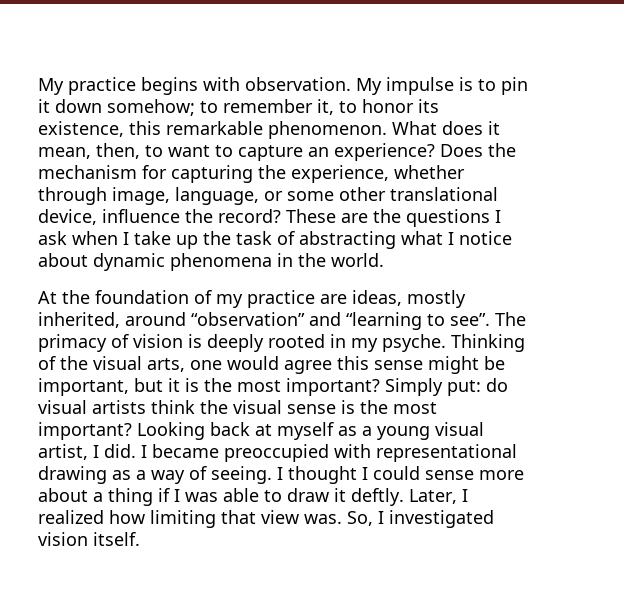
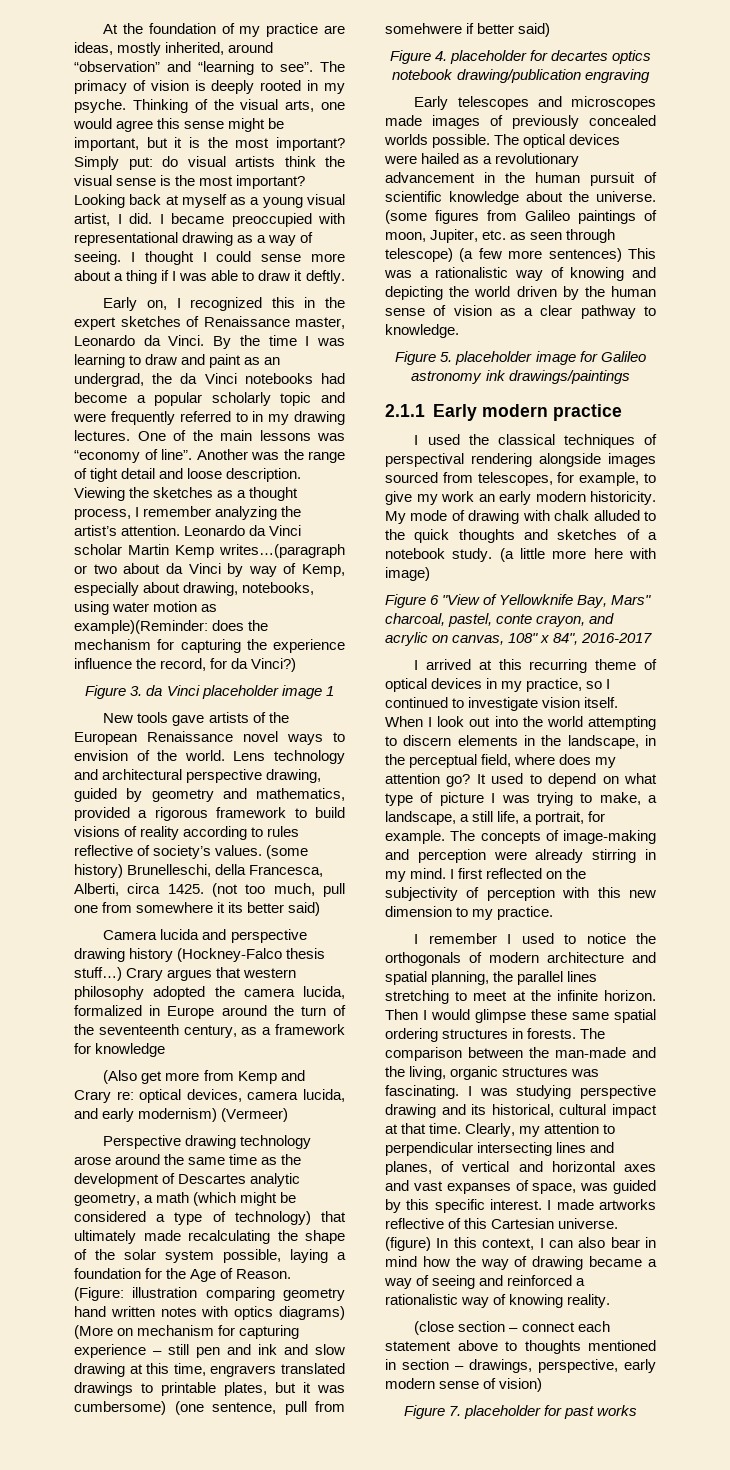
- My practice begins with observation. My impulse is to pin it down somehow; to remember it, to honor its existence, this remarkable phenomenon. What does it mean, then, to want to capture an experience? Does the mechanism for capturing the experience, whether through image, language, or some other translational device, influence the record? These are the questions I ask when I take up the task of abstracting what I notice about dynamic phenomena in the world.
- I thought I could sense more about a thing if I was able to draw it deftly. Later, I realized how limiting that view was. So, I investigated vision itself.
+ I thought I could sense more about a thing if I was able to draw it deftly.
+ Early on, I recognized this in the expert sketches of Renaissance master, Leonardo da Vinci. By the time I was learning to draw and paint as an undergrad, the da Vinci notebooks had become a popular scholarly topic and were frequently referred to in my drawing lectures. One of the main lessons was “economy of line”. Another was the range of tight detail and loose description. Viewing the sketches as a thought process, I remember analyzing the artist’s attention. Leonardo da Vinci scholar Martin Kemp writes…(paragraph or two about da Vinci by way of Kemp, especially about drawing, notebooks, using water motion as example)(Reminder: does the mechanism for capturing the experience influence the record, for da Vinci?)
+ Figure 3. da Vinci placeholder image 1
+ New tools gave artists of the European Renaissance novel ways to envision of the world. Lens technology and architectural perspective drawing, guided by geometry and mathematics, provided a rigorous framework to build visions of reality according to rules reflective of society’s values. (some history) Brunelleschi, della Francesca, Alberti, circa 1425. (not too much, pull one from somewhere it its better said)
+ Camera lucida and perspective drawing history (Hockney-Falco thesis stuff…) Crary argues that western philosophy adopted the camera lucida, formalized in Europe around the turn of the seventeenth century, as a framework for knowledge
+ (Also get more from Kemp and Crary re: optical devices, camera lucida, and early modernism) (Vermeer)
+ Perspective drawing technology arose around the same time as the development of Descartes analytic geometry, a math (which might be considered a type of technology) that ultimately made recalculating the shape of the solar system possible, laying a foundation for the Age of Reason. (Figure: illustration comparing geometry hand written notes with optics diagrams) (More on mechanism for capturing experience – still pen and ink and slow drawing at this time, engravers translated drawings to printable plates, but it was cumbersome) (one sentence, pull from somehwere if better said)
+ Figure 4. placeholder for decartes optics notebook drawing/publication engraving
+ Early telescopes and microscopes made images of previously concealed worlds possible. The optical devices were hailed as a revolutionary advancement in the human pursuit of scientific knowledge about the universe. (some figures from Galileo paintings of moon, Jupiter, etc. as seen through telescope) (a few more sentences) This was a rationalistic way of knowing and depicting the world driven by the human sense of vision as a clear pathway to knowledge.
+ Figure 5. placeholder image for Galileo astronomy ink drawings/paintings
+ 2.1.1 Early modern practice
+ I used the classical techniques of perspectival rendering alongside images sourced from telescopes, for example, to give my work an early modern historicity. My mode of drawing with chalk alluded to the quick thoughts and sketches of a notebook study. (a little more here with image)
+ Figure 6 "View of Yellowknife Bay, Mars" charcoal, pastel, conte crayon, and acrylic on canvas, 108" x 84", 2016-2017
+ I arrived at this recurring theme of optical devices in my practice, so I continued to investigate vision itself. When I look out into the world attempting to discern elements in the landscape, in the perceptual field, where does my attention go? It used to depend on what type of picture I was trying to make, a landscape, a still life, a portrait, for example. The concepts of image-making and perception were already stirring in my mind. I first reflected on the subjectivity of perception with this new dimension to my practice.
+ I remember I used to notice the orthogonals of modern architecture and spatial planning, the parallel lines stretching to meet at the infinite horizon. Then I would glimpse these same spatial ordering structures in forests. The comparison between the man-made and the living, organic structures was fascinating. I was studying perspective drawing and its historical, cultural impact at that time. Clearly, my attention to perpendicular intersecting lines and planes, of vertical and horizontal axes and vast expanses of space, was guided by this specific interest. I made artworks reflective of this Cartesian universe. (figure) In this context, I can also bear in mind how the way of drawing became a way of seeing and reinforced a rationalistic way of knowing reality.
+ (close section – connect each statement above to thoughts mentioned in section – drawings, perspective, early modern sense of vision)
+ Figure 7. placeholder for past works

